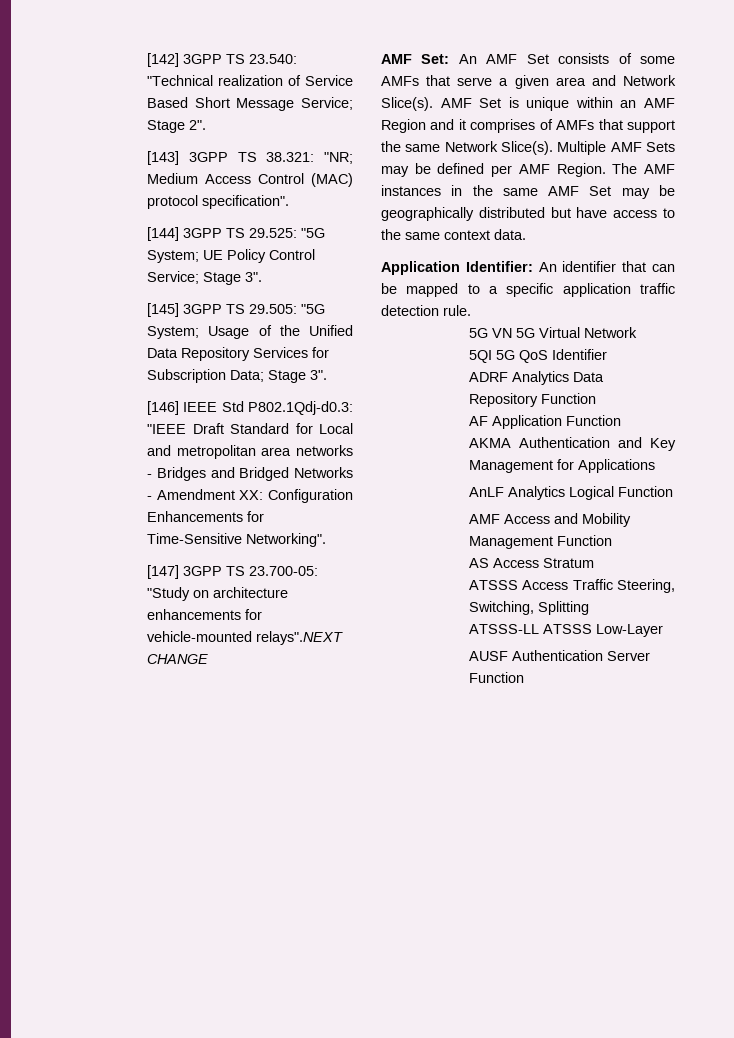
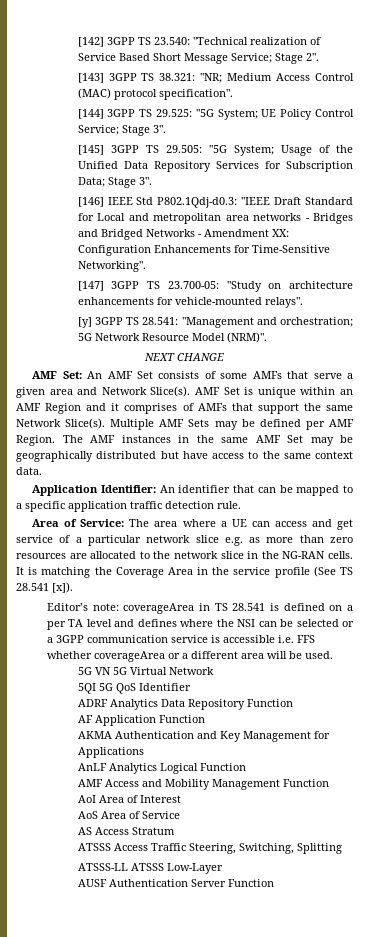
- [147] 3GPP TS 23.700-05: "Study on architecture enhancements for vehicle-mounted relays".NEXT CHANGE
+ [147] 3GPP TS 23.700-05: "Study on architecture enhancements for vehicle-mounted relays".
+ [y] 3GPP TS 28.541: "Management and orchestration; 5G Network Resource Model (NRM)".
+ NEXT CHANGE
+ Area of Service: The area where a UE can access and get service of a particular network slice e.g. as more than zero resources are allocated to the network slice in the NG-RAN cells. It is matching the Coverage Area in the service profile (See TS 28.541 [x]).
+ Editor’s note: coverageArea in TS 28.541 is defined on a per TA level and defines where the NSI can be selected or a 3GPP communication service is accessible i.e. FFS whether coverageArea or a different area will be used.
+ AoI Area of Interest
+ AoS Area of Service

